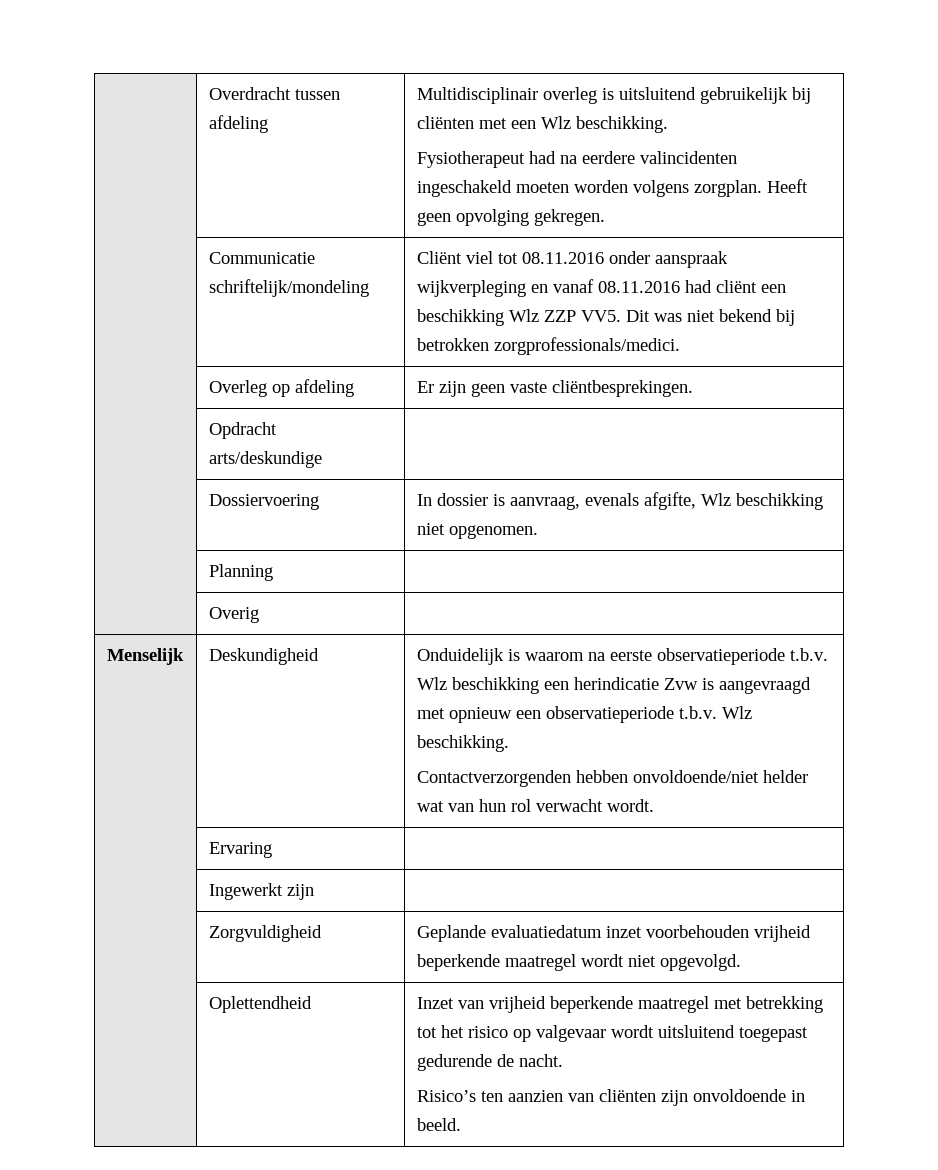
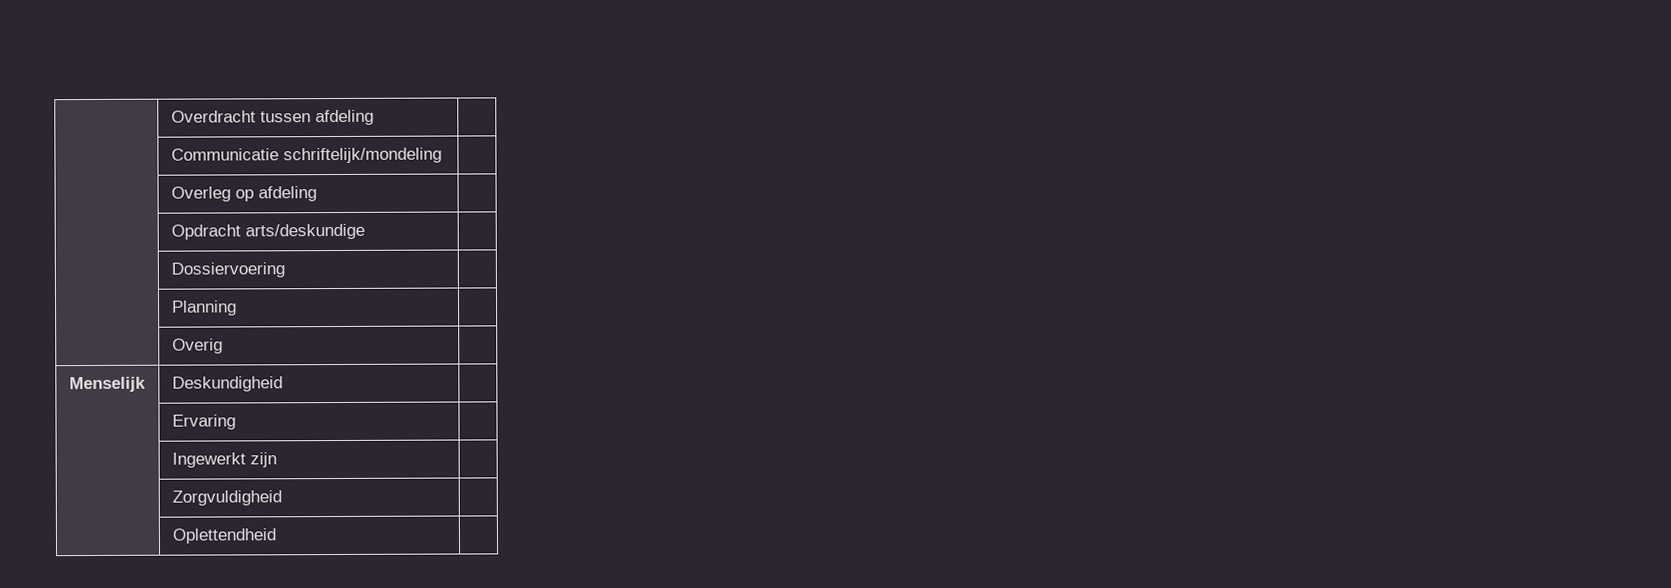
- | Overdracht tussen afdeling | Multidisciplinair overleg is uitsluitend gebruikelijk bij cliënten met een Wlz beschikking.
- Fysiotherapeut had na eerdere valincidenten ingeschakeld moeten worden volgens zorgplan. Heeft geen opvolging gekregen.
- | Communicatie schriftelijk/mondeling | Cliënt viel tot 08.11.2016 onder aanspraak wijkverpleging en vanaf 08.11.2016 had cliënt een beschikking Wlz ZZP VV5. Dit was niet bekend bij betrokken zorgprofessionals/medici.
- | Overleg op afdeling | Er zijn geen vaste cliëntbesprekingen.
+ | Overdracht tussen afdeling |
+ | Communicatie schriftelijk/mondeling |
+ | Overleg op afdeling |
  | Opdracht arts/deskundige |
- | Dossiervoering | In dossier is aanvraag, evenals afgifte, Wlz beschikking niet opgenomen.
+ | Dossiervoering |
  | Planning |
  | Overig |
- Menselijk | Deskundigheid | Onduidelijk is waarom na eerste observatieperiode t.b.v. Wlz beschikking een herindicatie Zvw is aangevraagd met opnieuw een observatieperiode t.b.v. Wlz beschikking.
- Contactverzorgenden hebben onvoldoende/niet helder wat van hun rol verwacht wordt.
+ Menselijk | Deskundigheid |
  | Ervaring |
  | Ingewerkt zijn |
- | Zorgvuldigheid | Geplande evaluatiedatum inzet voorbehouden vrijheid beperkende maatregel wordt niet opgevolgd.
- | Oplettendheid | Inzet van vrijheid beperkende maatregel met betrekking tot het risico op valgevaar wordt uitsluitend toegepast gedurende de nacht.
- Risico’s ten aanzien van cliënten zijn onvoldoende in beeld.
+ | Zorgvuldigheid |
+ | Oplettendheid |

